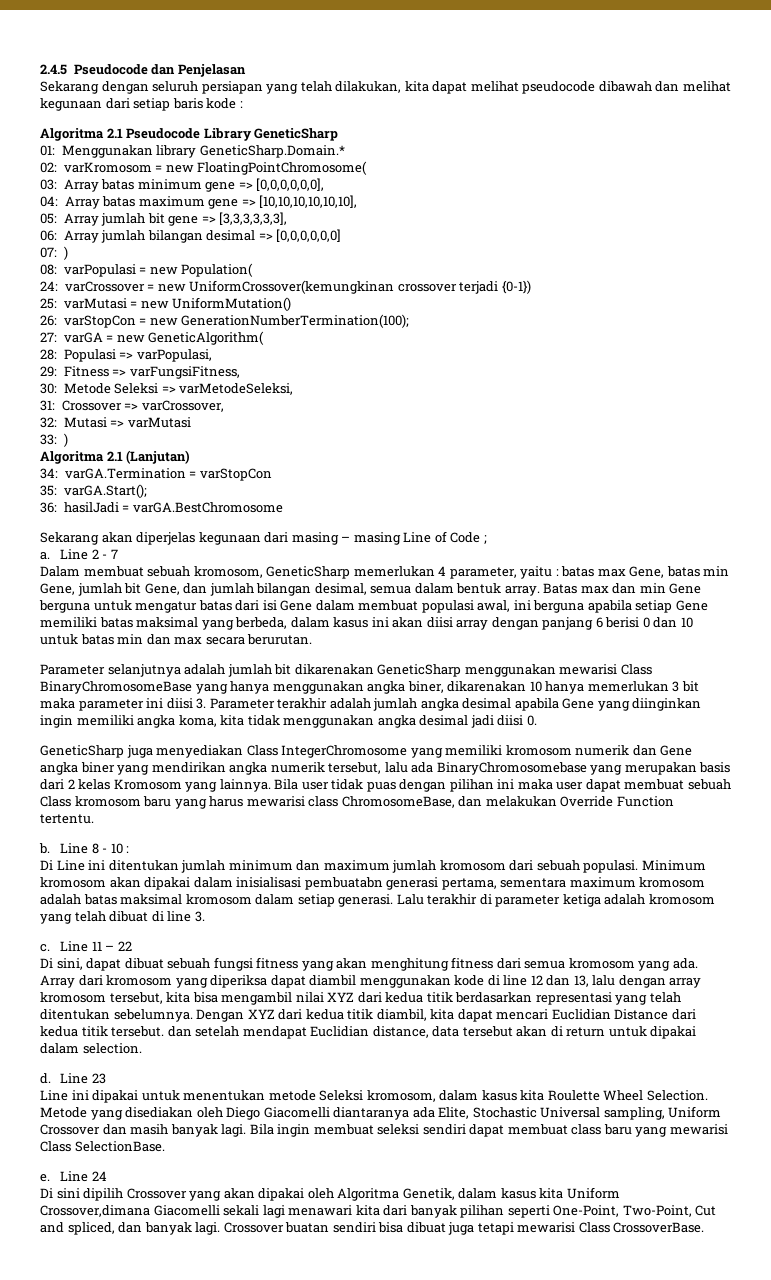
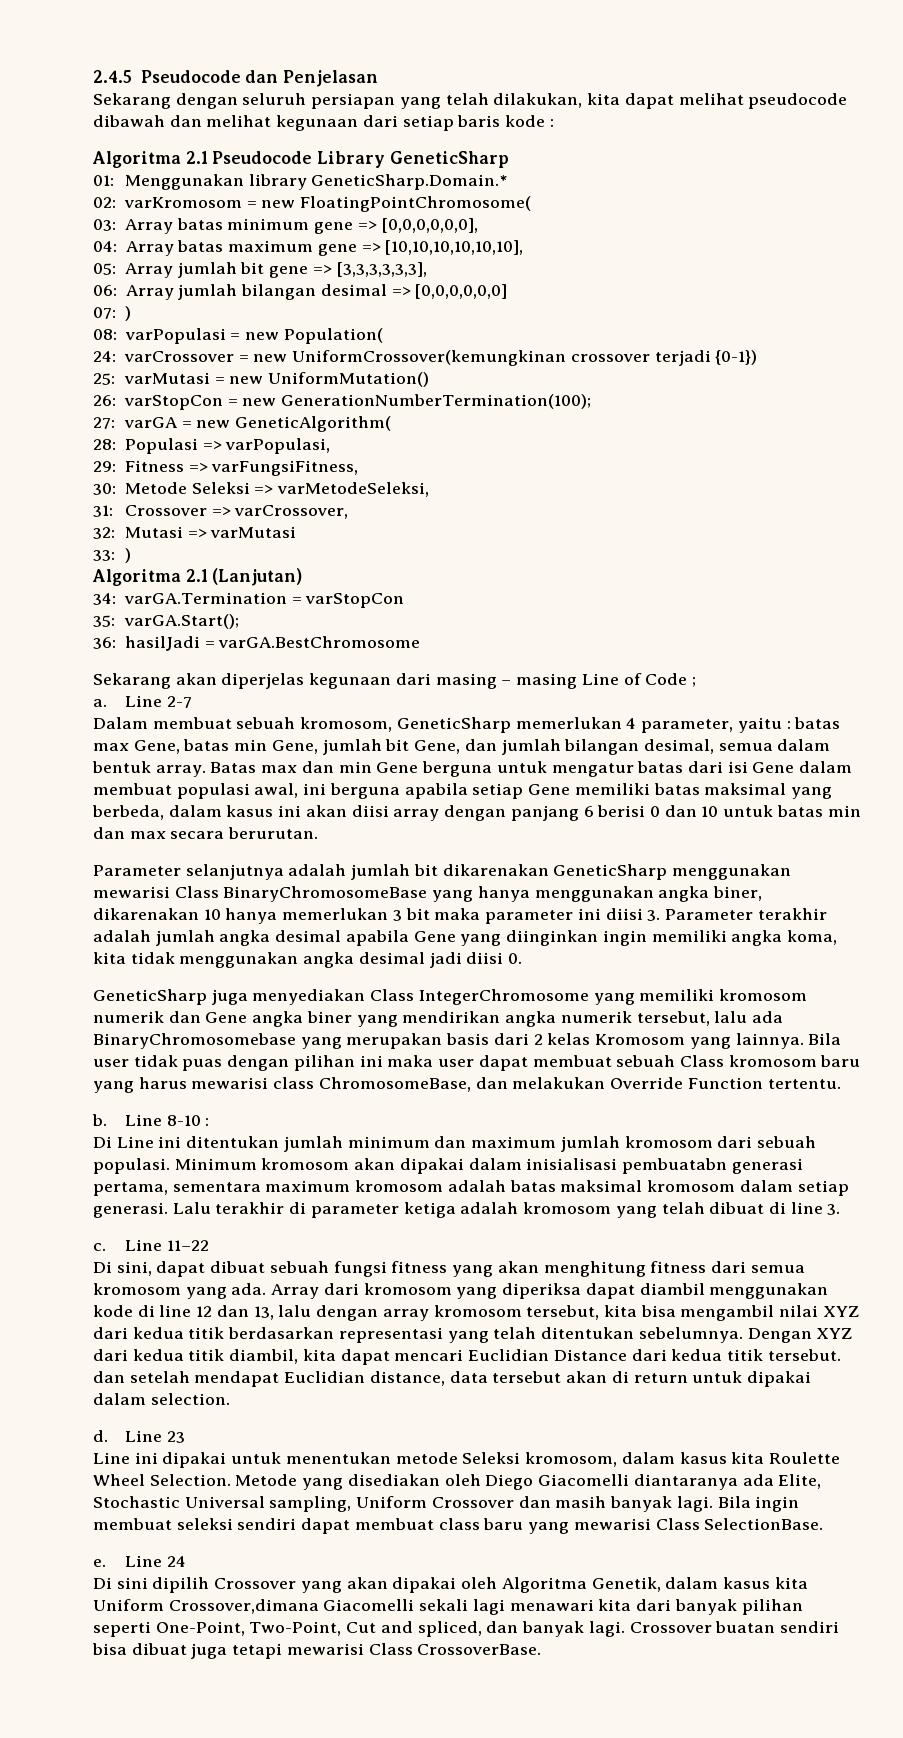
- Line 2 - 7
+ Line 2-7
- Line 8 - 10 :
+ Line 8-10 :
- Line 11 – 22
+ Line 11–22

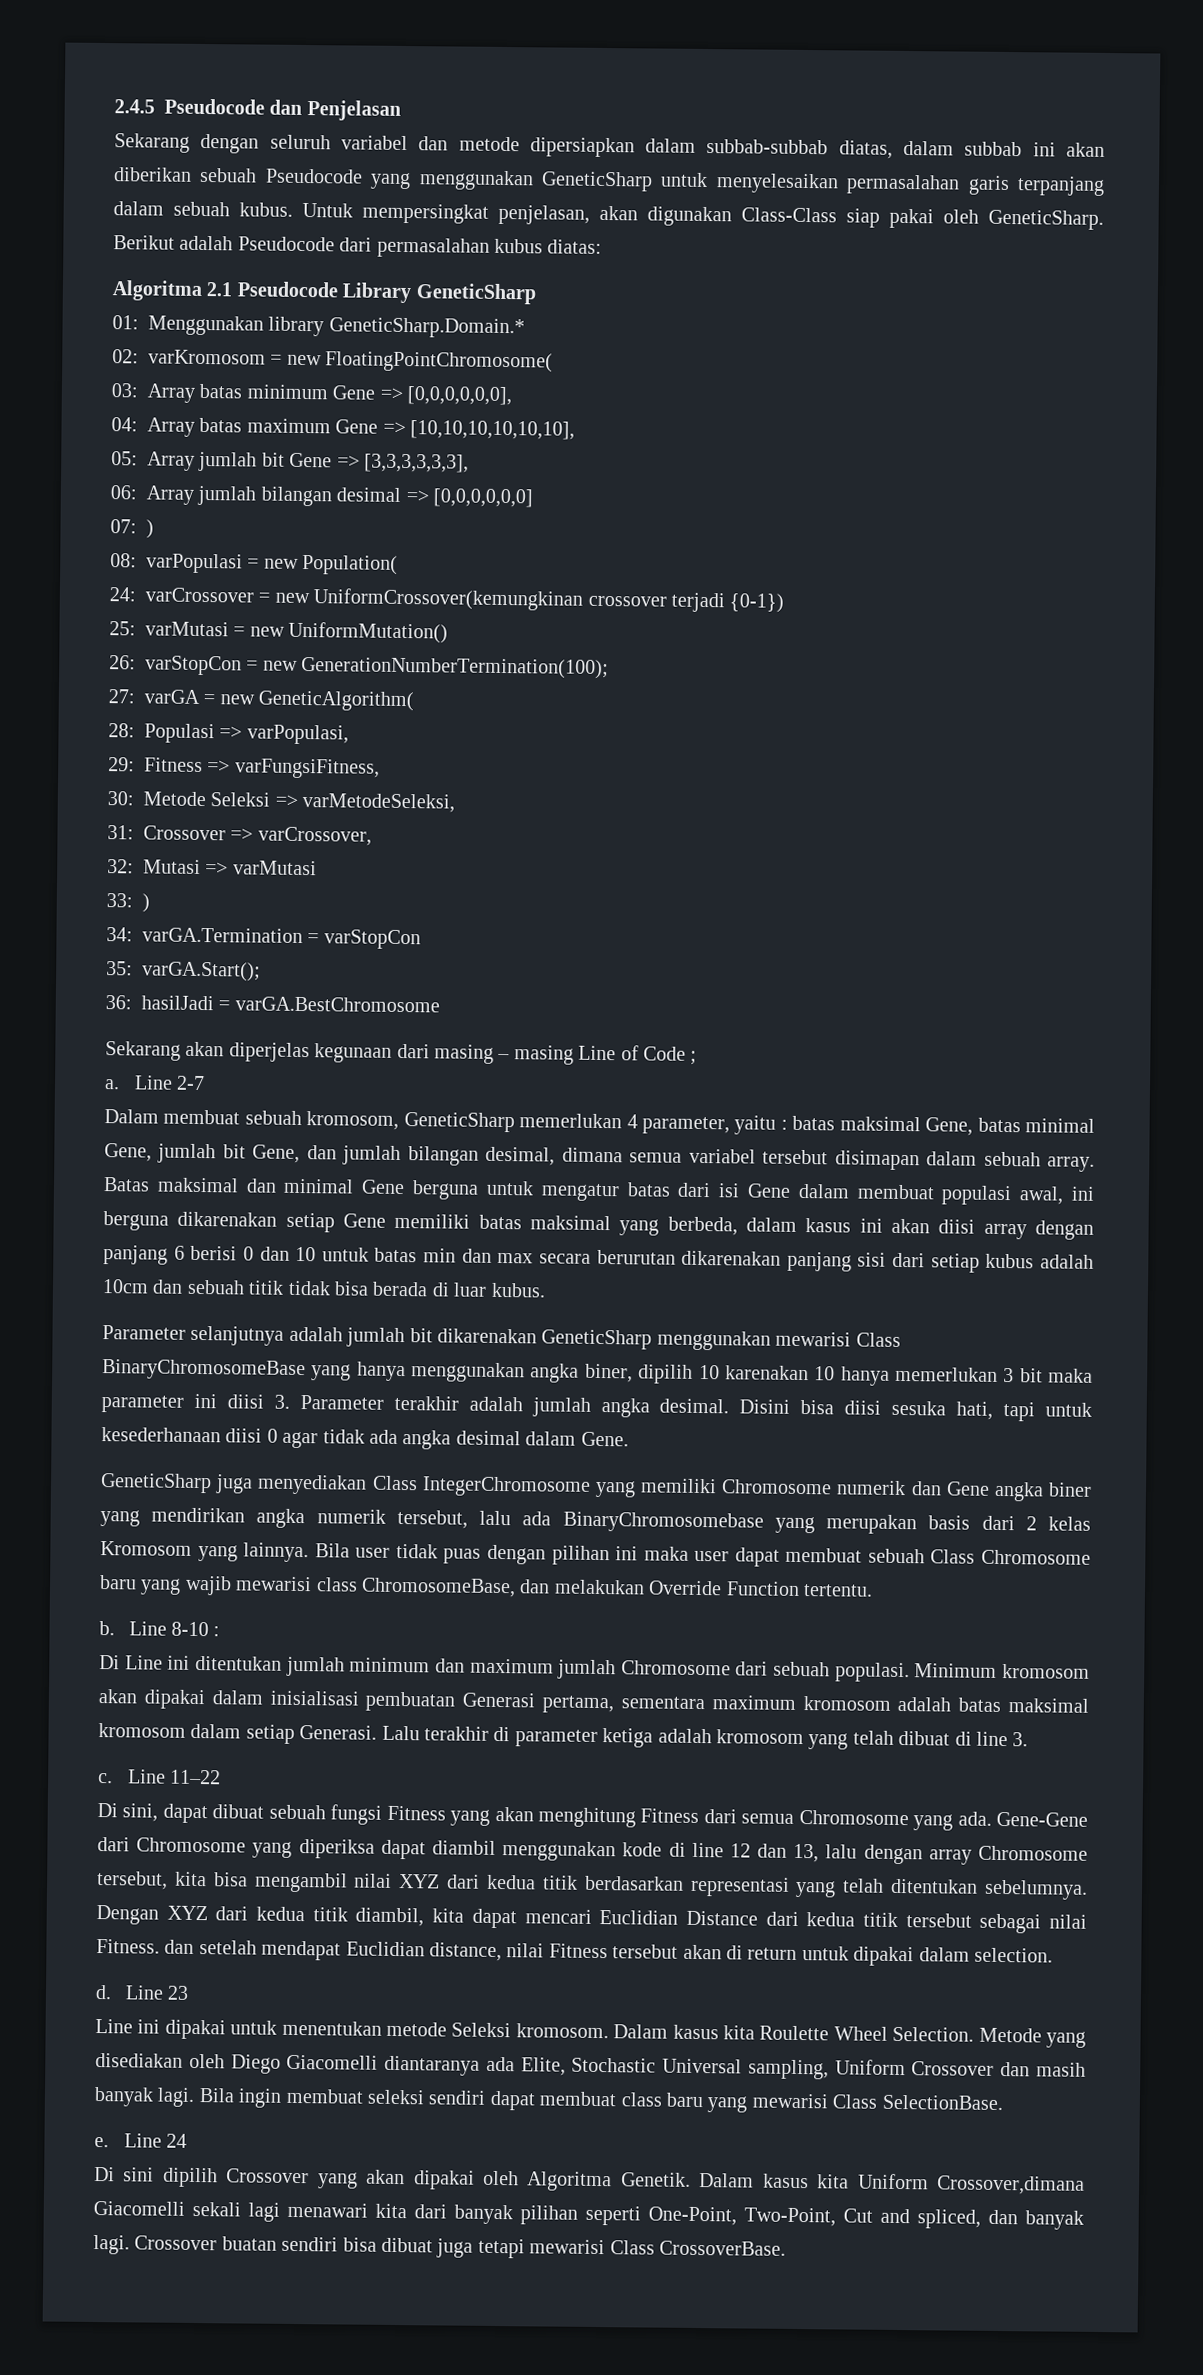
- Sekarang dengan seluruh persiapan yang telah dilakukan, kita dapat melihat pseudocode dibawah dan melihat kegunaan dari setiap baris kode :
+ Sekarang dengan seluruh variabel dan metode dipersiapkan dalam subbab-subbab diatas, dalam subbab ini akan diberikan sebuah Pseudocode yang menggunakan GeneticSharp untuk menyelesaikan permasalahan garis terpanjang dalam sebuah kubus. Untuk mempersingkat penjelasan, akan digunakan Class-Class siap pakai oleh GeneticSharp. Berikut adalah Pseudocode dari permasalahan kubus diatas:
- 03: Array batas minimum gene => [0,0,0,0,0,0],
+ 03: Array batas minimum Gene => [0,0,0,0,0,0],
- 04: Array batas maximum gene => [10,10,10,10,10,10],
+ 04: Array batas maximum Gene => [10,10,10,10,10,10],
- 05: Array jumlah bit gene => [3,3,3,3,3,3],
+ 05: Array jumlah bit Gene => [3,3,3,3,3,3],
- Algoritma 2.1 (Lanjutan)
- batas max Gene, batas min Gene, jumlah bit Gene, dan jumlah bilangan desimal, semua dalam bentuk array. Batas max dan min Gene berguna untuk mengatur batas dari isi Gene dalam membuat populasi awal, ini berguna apabila setiap Gene memiliki batas maksimal yang berbeda, dalam kasus ini akan diisi array dengan panjang 6 berisi 0 dan 10 untuk batas min dan max secara berurutan.
+ batas maksimal Gene, batas minimal Gene, jumlah bit Gene, dan jumlah bilangan desimal, dimana semua variabel tersebut disimapan dalam sebuah array. Batas maksimal dan minimal Gene berguna untuk mengatur batas dari isi Gene dalam membuat populasi awal, ini berguna dikarenakan setiap Gene memiliki batas maksimal yang berbeda, dalam kasus ini akan diisi array dengan panjang 6 berisi 0 dan 10 untuk batas min dan max secara berurutan dikarenakan panjang sisi dari setiap kubus adalah 10cm dan sebuah titik tidak bisa berada di luar kubus.
- Parameter selanjutnya adalah jumlah bit dikarenakan GeneticSharp menggunakan mewarisi Class BinaryChromosomeBase yang hanya menggunakan angka biner, dikarenakan 10 hanya memerlukan 3 bit maka parameter ini diisi 3. Parameter terakhir adalah jumlah angka desimal apabila Gene yang diinginkan ingin memiliki angka koma, kita tidak menggunakan angka desimal jadi diisi 0.
+ Parameter selanjutnya adalah jumlah bit dikarenakan GeneticSharp menggunakan mewarisi Class BinaryChromosomeBase yang hanya menggunakan angka biner, dipilih 10 karenakan 10 hanya memerlukan 3 bit maka parameter ini diisi 3. Parameter terakhir adalah jumlah angka desimal. Disini bisa diisi sesuka hati, tapi untuk kesederhanaan diisi 0 agar tidak ada angka desimal dalam Gene.
- GeneticSharp juga menyediakan Class IntegerChromosome yang memiliki kromosom numerik dan Gene angka biner yang mendirikan angka numerik tersebut, lalu ada BinaryChromosomebase yang merupakan basis dari 2 kelas Kromosom yang lainnya.
+ GeneticSharp juga menyediakan Class IntegerChromosome yang memiliki Chromosome numerik dan Gene angka biner yang mendirikan angka numerik tersebut, lalu ada BinaryChromosomebase yang merupakan basis dari 2 kelas Kromosom yang lainnya.
- Bila user tidak puas dengan pilihan ini maka user dapat membuat sebuah Class kromosom baru yang harus mewarisi class ChromosomeBase, dan melakukan Override Function tertentu.
+ Bila user tidak puas dengan pilihan ini maka user dapat membuat sebuah Class Chromosome baru yang wajib mewarisi class ChromosomeBase, dan melakukan Override Function tertentu.
- Di Line ini ditentukan jumlah minimum dan maximum jumlah kromosom dari sebuah populasi.
+ Di Line ini ditentukan jumlah minimum dan maximum jumlah Chromosome dari sebuah populasi.
- Minimum kromosom akan dipakai dalam inisialisasi pembuatabn generasi pertama, sementara maximum kromosom adalah batas maksimal kromosom dalam setiap generasi.
+ Minimum kromosom akan dipakai dalam inisialisasi pembuatan Generasi pertama, sementara maximum kromosom adalah batas maksimal kromosom dalam setiap Generasi.
- Di sini, dapat dibuat sebuah fungsi fitness yang akan menghitung fitness dari semua kromosom yang ada.
+ Di sini, dapat dibuat sebuah fungsi Fitness yang akan menghitung Fitness dari semua Chromosome yang ada.
- Array dari kromosom yang diperiksa dapat diambil menggunakan kode di line 12 dan 13, lalu dengan array kromosom tersebut, kita bisa mengambil nilai XYZ dari kedua titik berdasarkan representasi yang telah ditentukan sebelumnya.
+ Gene-Gene dari Chromosome yang diperiksa dapat diambil menggunakan kode di line 12 dan 13, lalu dengan array Chromosome tersebut, kita bisa mengambil nilai XYZ dari kedua titik berdasarkan representasi yang telah ditentukan sebelumnya.
- Dengan XYZ dari kedua titik diambil, kita dapat mencari Euclidian Distance dari kedua titik tersebut. dan setelah mendapat Euclidian distance, data tersebut akan di return untuk dipakai dalam selection.
+ Dengan XYZ dari kedua titik diambil, kita dapat mencari Euclidian Distance dari kedua titik tersebut sebagai nilai Fitness. dan setelah mendapat Euclidian distance, nilai Fitness tersebut akan di return untuk dipakai dalam selection.
- Line ini dipakai untuk menentukan metode Seleksi kromosom, dalam kasus kita Roulette Wheel Selection.
+ Line ini dipakai untuk menentukan metode Seleksi kromosom. Dalam kasus kita Roulette Wheel Selection.
- Di sini dipilih Crossover yang akan dipakai oleh Algoritma Genetik, dalam kasus kita Uniform Crossover,dimana Giacomelli sekali lagi menawari kita dari banyak pilihan seperti One-Point, Two-Point, Cut and spliced, dan banyak lagi.
+ Di sini dipilih Crossover yang akan dipakai oleh Algoritma Genetik. Dalam kasus kita Uniform Crossover,dimana Giacomelli sekali lagi menawari kita dari banyak pilihan seperti One-Point, Two-Point, Cut and spliced, dan banyak lagi.

